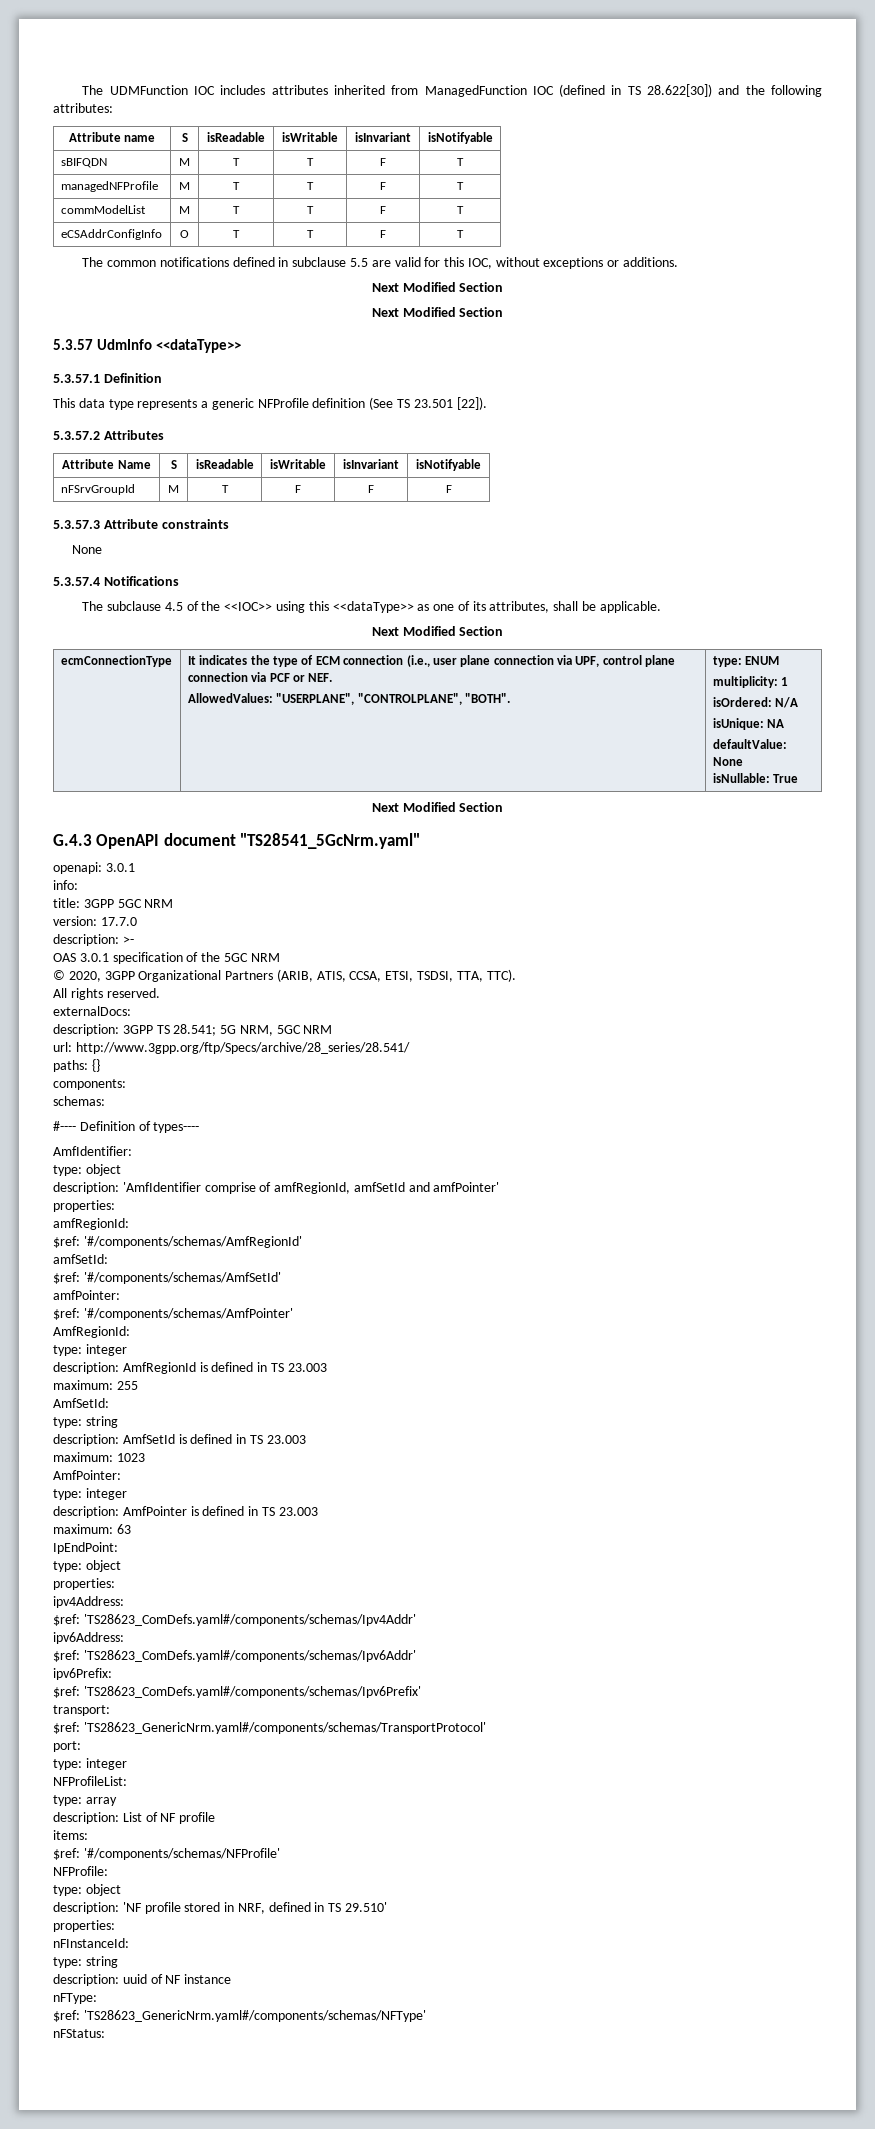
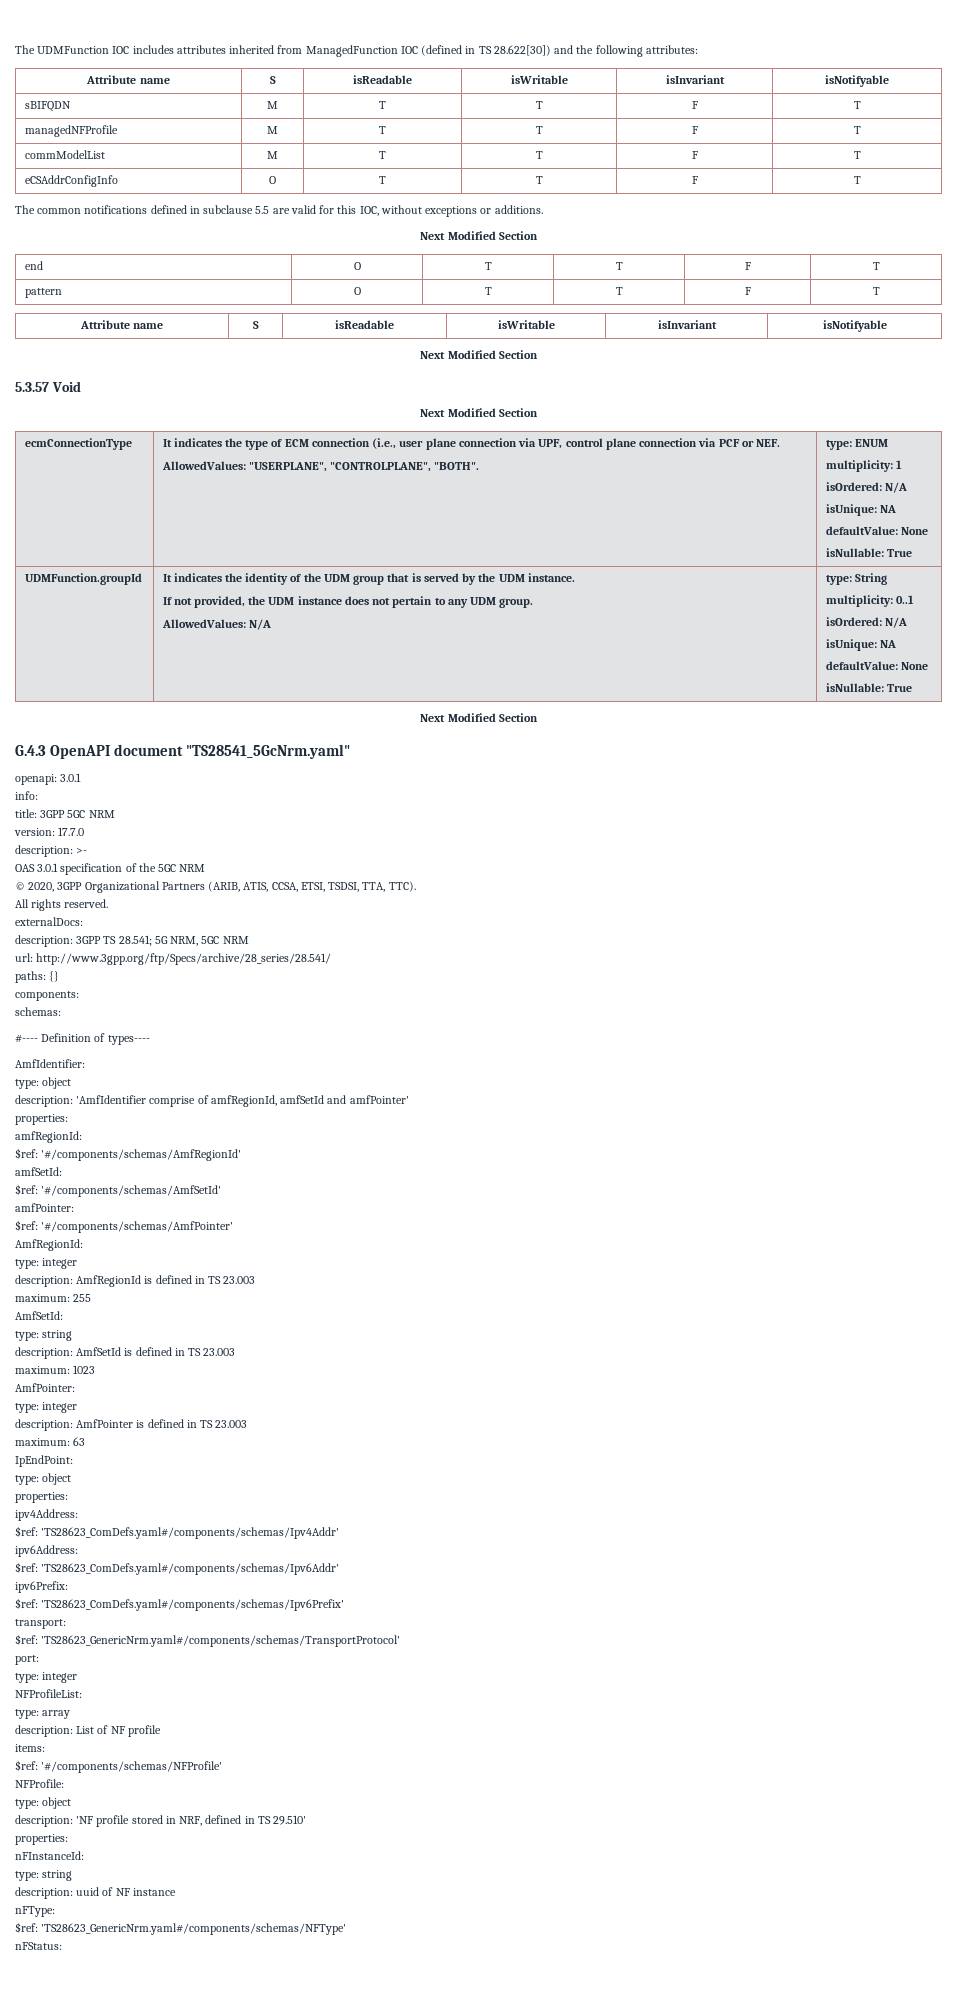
  The common notifications defined in subclause 5.5 are valid for this IOC, without exceptions or additions.
  Next Modified Section
+ end | O | T | T | F | T
+ pattern | O | T | T | F | T
+ Attribute name | S | isReadable | isWritable | isInvariant | isNotifyable
  Next Modified Section
- 5.3.57 UdmInfo <<dataType>>
- 5.3.57.1 Definition
- This data type represents a generic NFProfile definition (See TS 23.501 [22]).
- 5.3.57.2 Attributes
- Attribute Name | S | isReadable | isWritable | isInvariant | isNotifyable
- nFSrvGroupId | M | T | F | F | F
- 5.3.57.3 Attribute constraints
- None
- 5.3.57.4 Notifications
- The subclause 4.5 of the <<IOC>> using this <<dataType>> as one of its attributes, shall be applicable.
+ 5.3.57 Void
+ UDMFunction.groupId | It indicates the identity of the UDM group that is served by the UDM instance.
+ If not provided, the UDM instance does not pertain to any UDM group.
+ AllowedValues: N/A | type: String
+ multiplicity: 0..1
+ isOrdered: N/A
+ isUnique: NA
+ defaultValue: None
+ isNullable: True

